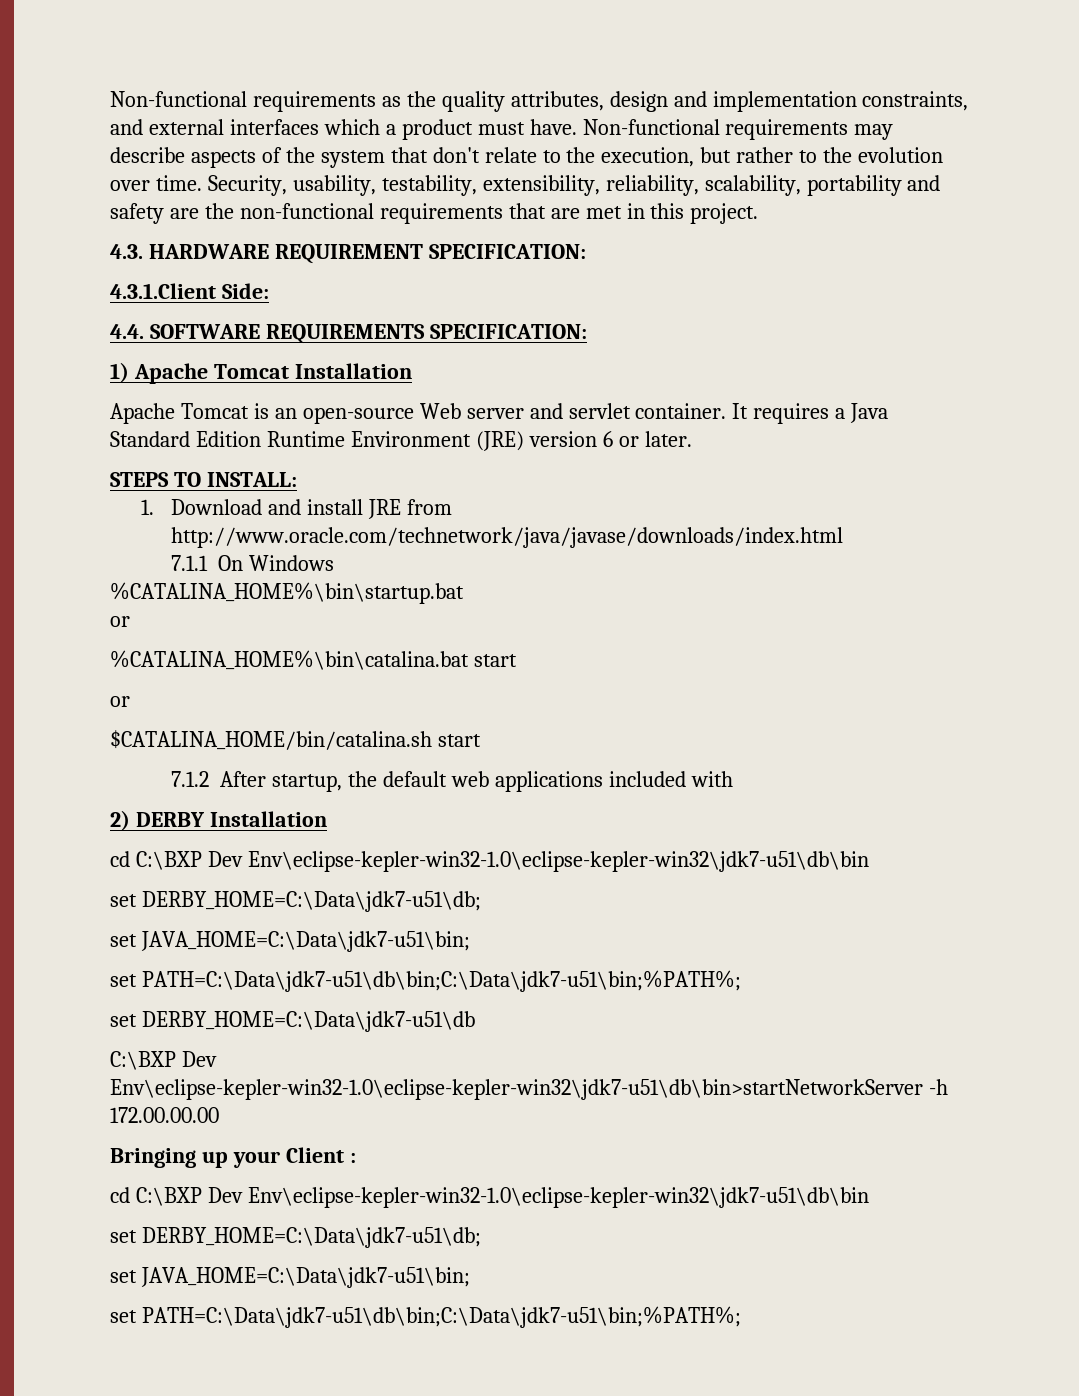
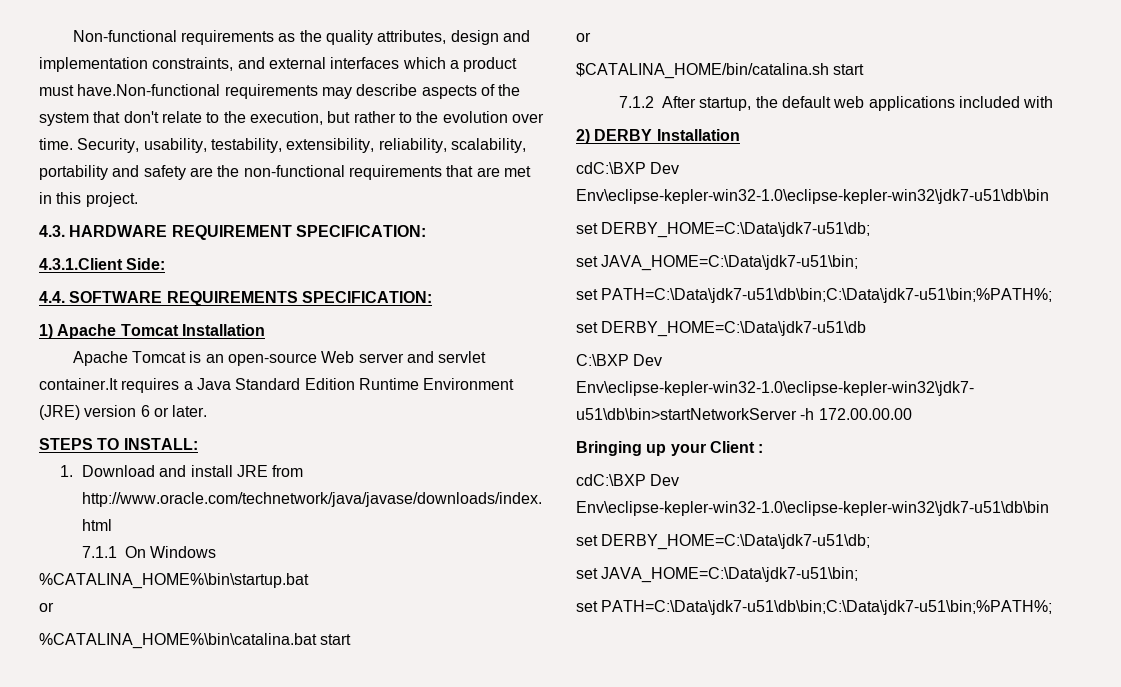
- Non-functional requirements as the quality attributes, design and implementation constraints, and external interfaces which a product must have. Non-functional requirements may describe aspects of the system that don't relate to the execution, but rather to the evolution over time.
+ Non-functional requirements as the quality attributes, design and implementation constraints, and external interfaces which a product must have.Non-functional requirements may describe aspects of the system that don't relate to the execution, but rather to the evolution over time.
- Apache Tomcat is an open-source Web server and servlet container. It requires a Java Standard Edition Runtime Environment (JRE) version 6 or later.
+ Apache Tomcat is an open-source Web server and servlet container.It requires a Java Standard Edition Runtime Environment (JRE) version 6 or later.
  2) DERBY Installation
- cd C:\BXP Dev Env\eclipse-kepler-win32-1.0\eclipse-kepler-win32\jdk7-u51\db\bin
+ cdC:\BXP Dev Env\eclipse-kepler-win32-1.0\eclipse-kepler-win32\jdk7-u51\db\bin
  Bringing up your Client :
- cd C:\BXP Dev Env\eclipse-kepler-win32-1.0\eclipse-kepler-win32\jdk7-u51\db\bin
+ cdC:\BXP Dev Env\eclipse-kepler-win32-1.0\eclipse-kepler-win32\jdk7-u51\db\bin

